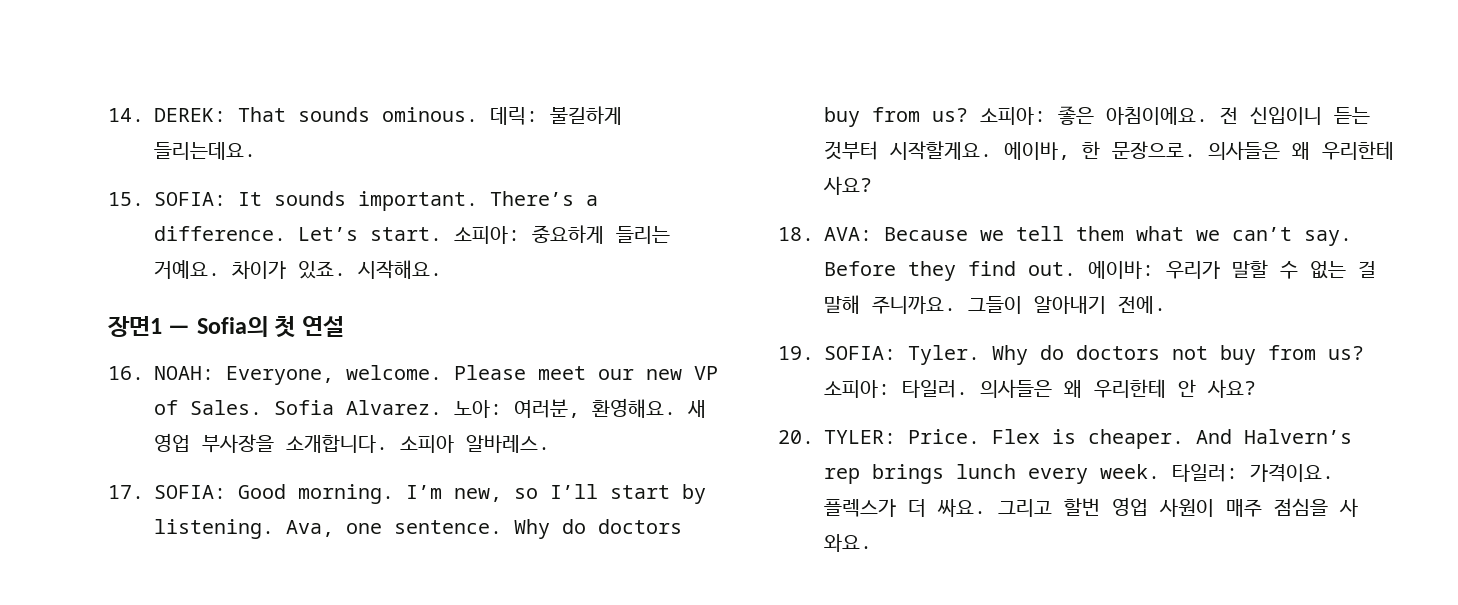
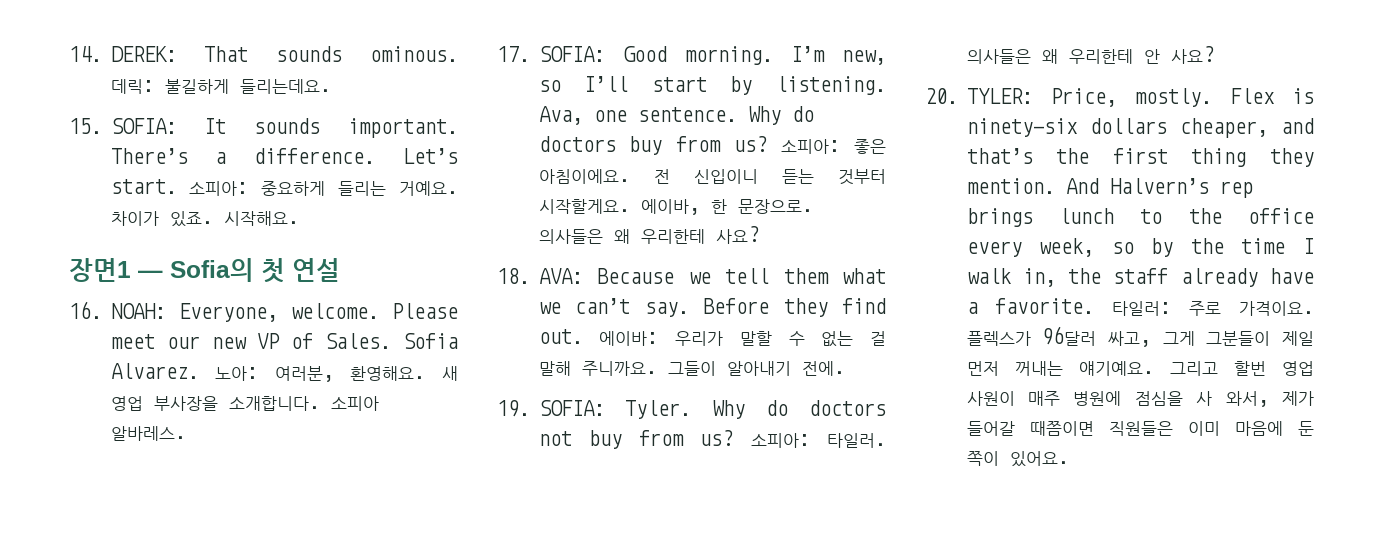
- 20. TYLER: Price. Flex is cheaper.
+ 20. TYLER: Price, mostly. Flex is ninety-six dollars cheaper, and that’s the first thing they mention.
- And Halvern’s rep brings lunch every week. 타일러: 가격이요. 플렉스가 더 싸요.
+ And Halvern’s rep brings lunch to the office every week, so by the time I walk in, the staff already have a favorite. 타일러: 주로 가격이요. 플렉스가 96달러 싸고, 그게 그분들이 제일 먼저 꺼내는 얘기예요.
- 그리고 할번 영업 사원이 매주 점심을 사 와요.
+ 그리고 할번 영업 사원이 매주 병원에 점심을 사 와서, 제가 들어갈 때쯤이면 직원들은 이미 마음에 둔 쪽이 있어요.

